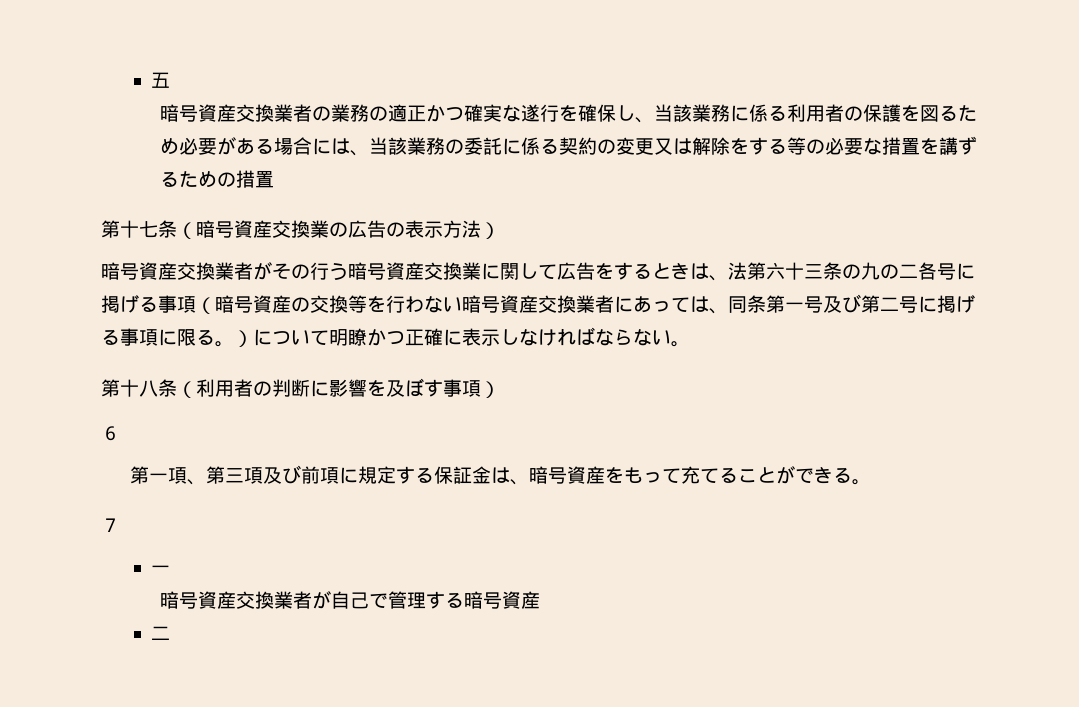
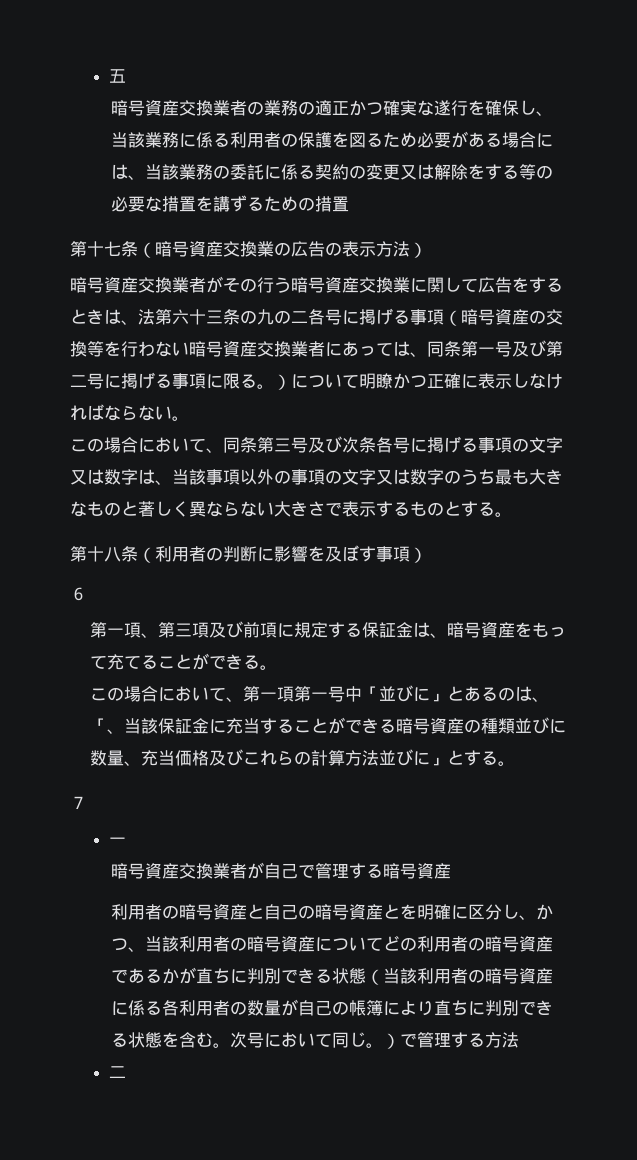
+ この場合において、同条第三号及び次条各号に掲げる事項の文字又は数字は、当該事項以外の事項の文字又は数字のうち最も大きなものと著しく異ならない大きさで表示するものとする。
+ この場合において、第一項第一号中「並びに」とあるのは、「、当該保証金に充当することができる暗号資産の種類並びに数量、充当価格及びこれらの計算方法並びに」とする。
+ 利用者の暗号資産と自己の暗号資産とを明確に区分し、かつ、当該利用者の暗号資産についてどの利用者の暗号資産であるかが直ちに判別できる状態（当該利用者の暗号資産に係る各利用者の数量が自己の帳簿により直ちに判別できる状態を含む。次号において同じ。）で管理する方法

